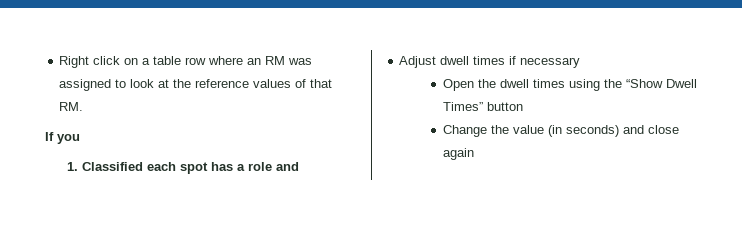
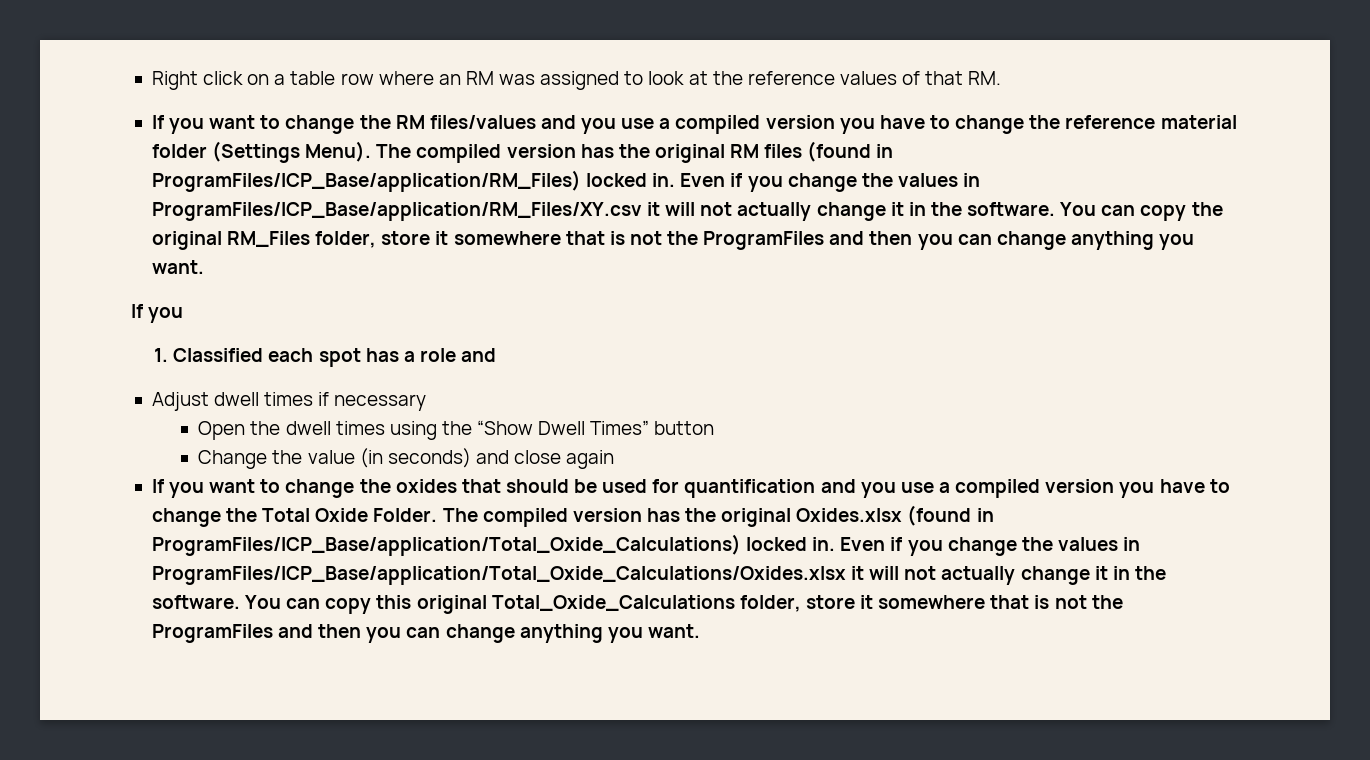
+ If you want to change the RM files/values and you use a compiled version you have to change the reference material folder (Settings Menu). The compiled version has the original RM files (found in ProgramFiles/ICP_Base/application/RM_Files) locked in. Even if you change the values in ProgramFiles/ICP_Base/application/RM_Files/XY.csv it will not actually change it in the software. You can copy the original RM_Files folder, store it somewhere that is not the ProgramFiles and then you can change anything you want.
+ If you want to change the oxides that should be used for quantification and you use a compiled version you have to change the Total Oxide Folder. The compiled version has the original Oxides.xlsx (found in ProgramFiles/ICP_Base/application/Total_Oxide_Calculations) locked in. Even if you change the values in ProgramFiles/ICP_Base/application/Total_Oxide_Calculations/Oxides.xlsx it will not actually change it in the software. You can copy this original Total_Oxide_Calculations folder, store it somewhere that is not the ProgramFiles and then you can change anything you want.

